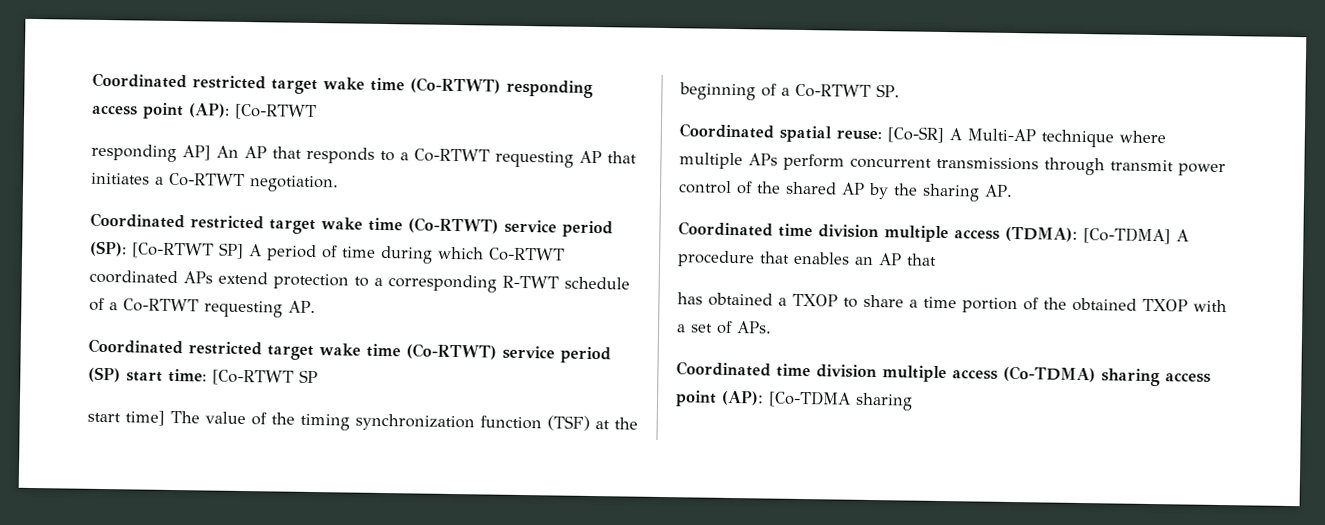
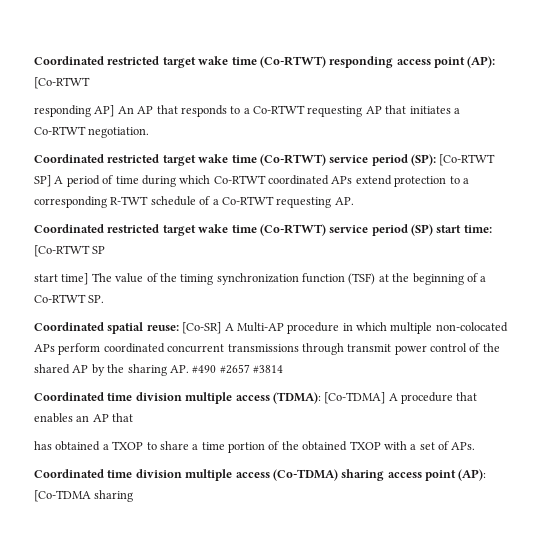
- Coordinated spatial reuse: [Co-SR] A Multi-AP technique where multiple APs perform concurrent transmissions through transmit power control of the shared AP by the sharing AP.
+ Coordinated spatial reuse: [Co-SR] A Multi-AP procedure in which multiple non-colocated APs perform coordinated concurrent transmissions through transmit power control of the shared AP by the sharing AP. #490 #2657 #3814

